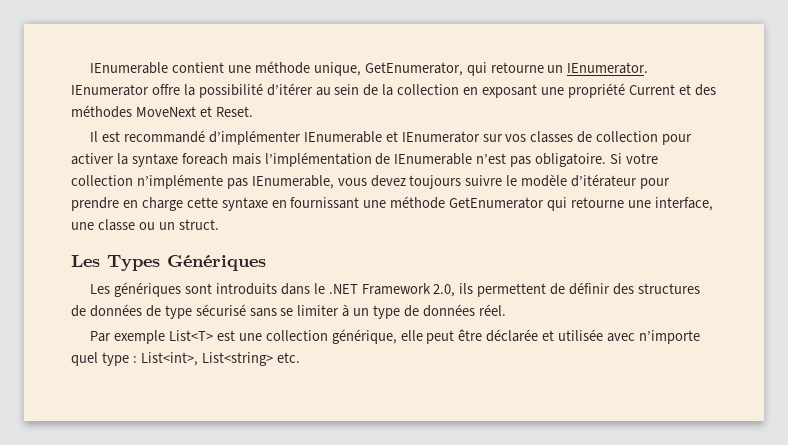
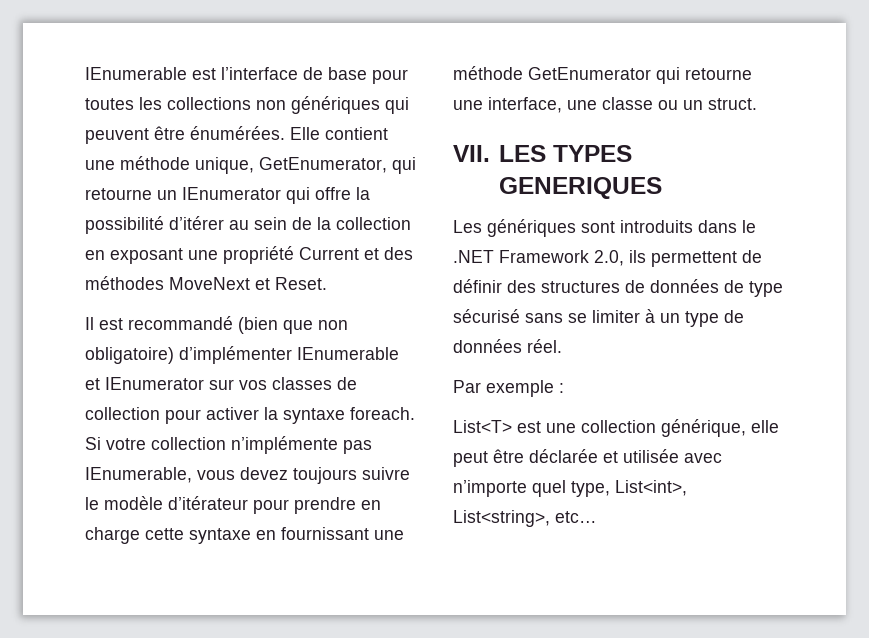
- IEnumerable contient une méthode unique, GetEnumerator, qui retourne un IEnumerator. IEnumerator offre la possibilité d’itérer au sein de la collection en exposant une propriété Current et des méthodes MoveNext et Reset.
+ IEnumerable est l’interface de base pour toutes les collections non génériques qui peuvent être énumérées. Elle contient une méthode unique, GetEnumerator, qui retourne un IEnumerator qui offre la possibilité d’itérer au sein de la collection en exposant une propriété Current et des méthodes MoveNext et Reset.
- Il est recommandé d’implémenter IEnumerable et IEnumerator sur vos classes de collection pour activer la syntaxe foreach mais l’implémentation de IEnumerable n’est pas obligatoire.
+ Il est recommandé (bien que non obligatoire) d’implémenter IEnumerable et IEnumerator sur vos classes de collection pour activer la syntaxe foreach.
- Les Types Génériques
+ VII. LES TYPES GENERIQUES
- Par exemple List<T> est une collection générique, elle peut être déclarée et utilisée avec n’importe quel type : List<int>, List<string> etc.
+ Par exemple :
+ List<T> est une collection générique, elle peut être déclarée et utilisée avec n’importe quel type, List<int>, List<string>, etc…

